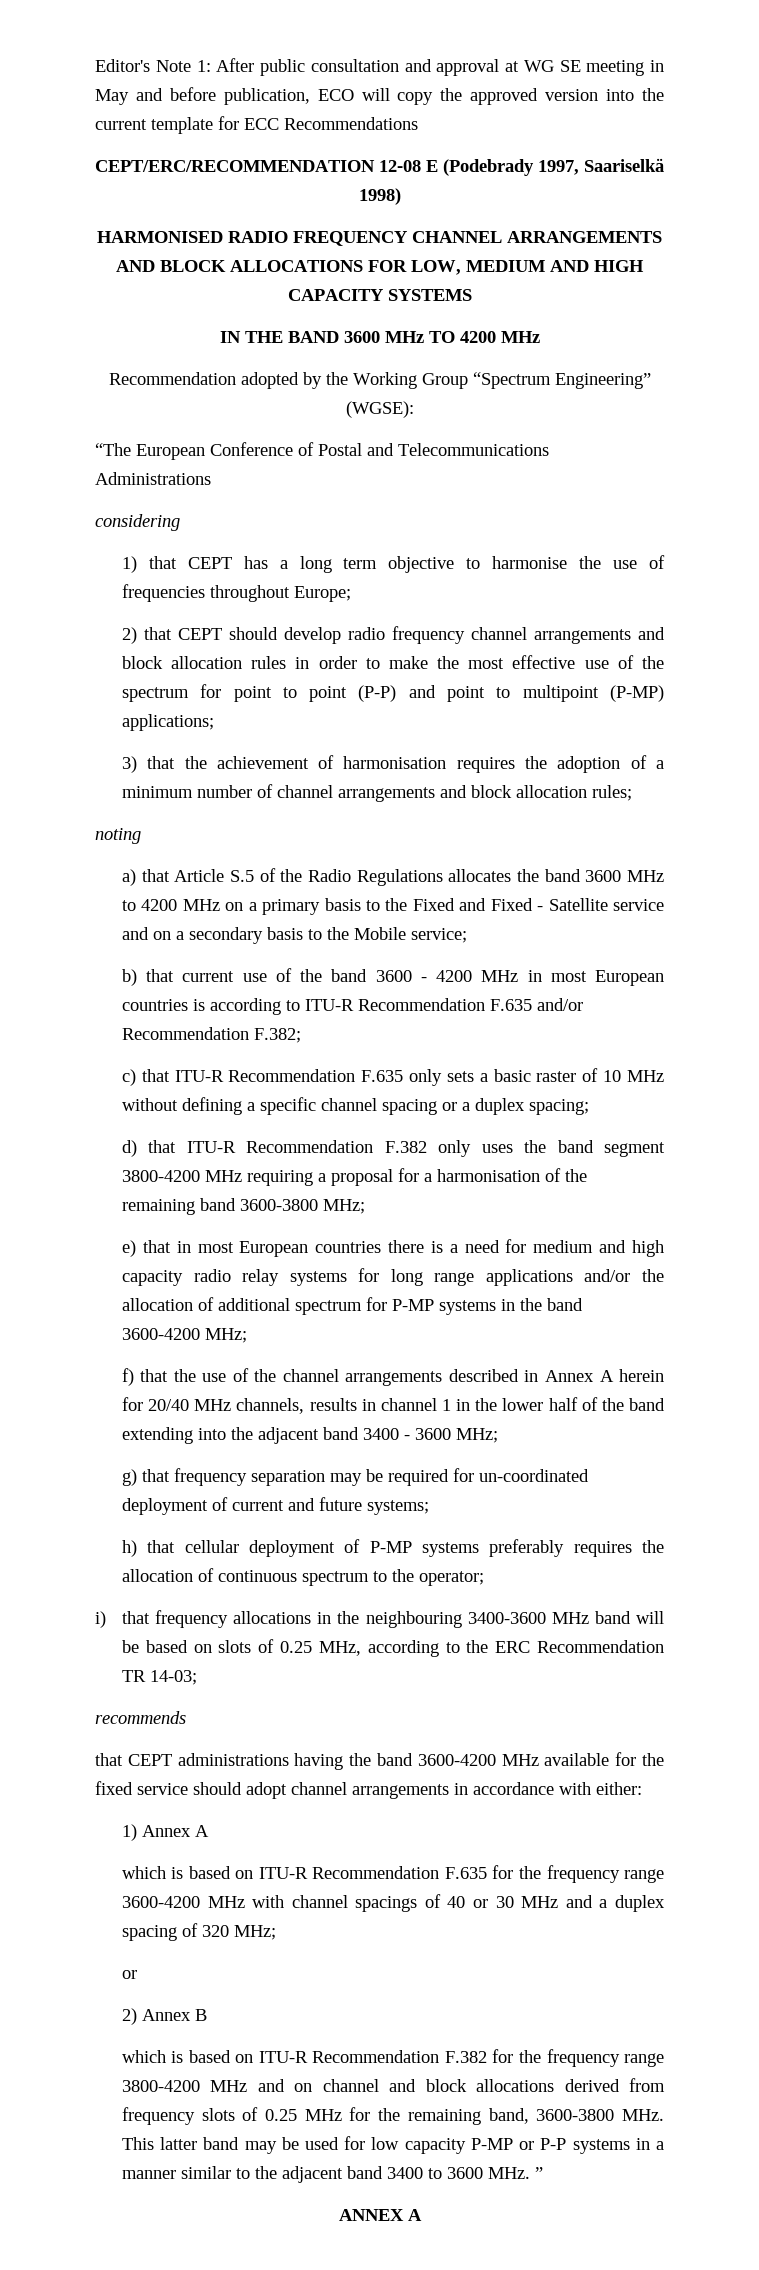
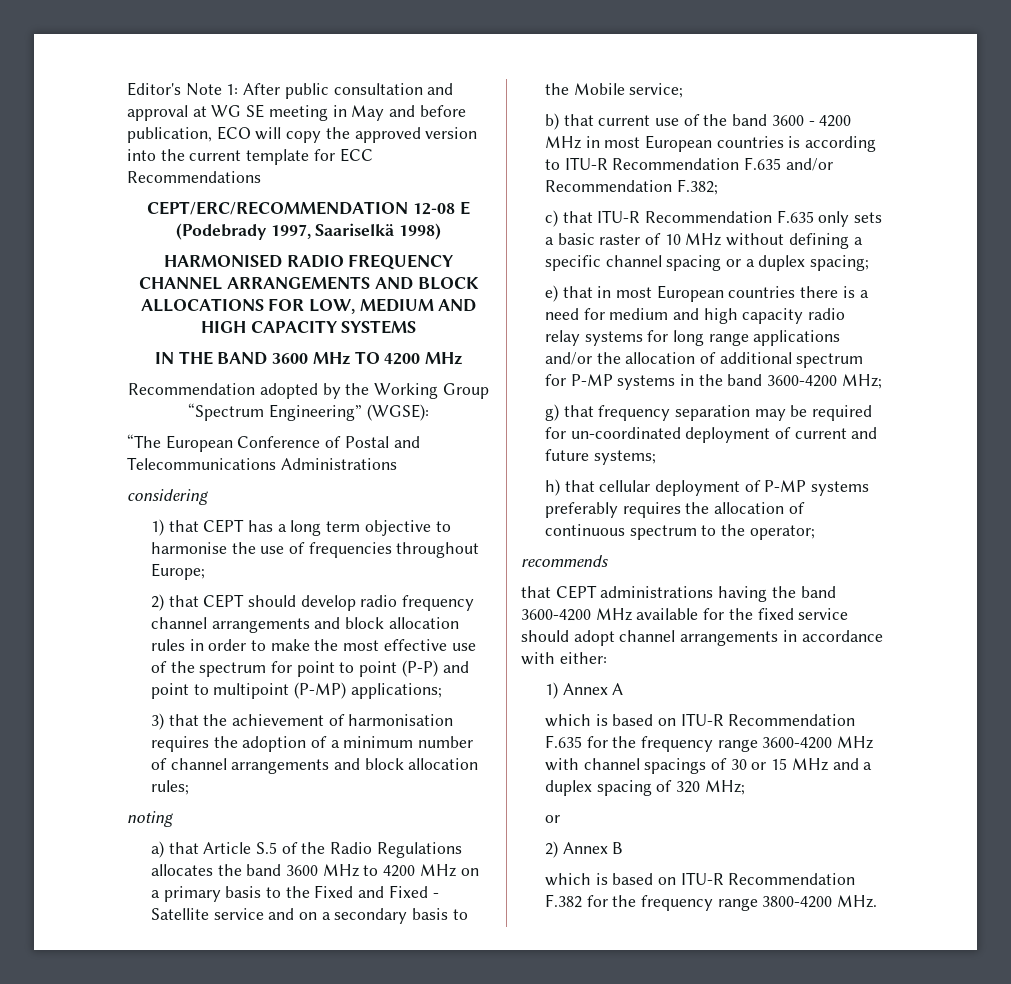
- d) that ITU-R Recommendation F.382 only uses the band segment 3800-4200 MHz requiring a proposal for a harmonisation of the remaining band 3600-3800 MHz;
- f) that the use of the channel arrangements described in Annex A herein for 20/40 MHz channels, results in channel 1 in the lower half of the band extending into the adjacent band 3400 - 3600 MHz;
- i) that frequency allocations in the neighbouring 3400-3600 MHz band will be based on slots of 0.25 MHz, according to the ERC Recommendation TR 14-03;
- which is based on ITU-R Recommendation F.635 for the frequency range 3600-4200 MHz with channel spacings of 40 or 30 MHz and a duplex spacing of 320 MHz;
+ which is based on ITU-R Recommendation F.635 for the frequency range 3600-4200 MHz with channel spacings of 30 or 15 MHz and a duplex spacing of 320 MHz;
- which is based on ITU-R Recommendation F.382 for the frequency range 3800-4200 MHz and on channel and block allocations derived from frequency slots of 0.25 MHz for the remaining band, 3600-3800 MHz. This latter band may be used for low capacity P-MP or P-P systems in a manner similar to the adjacent band 3400 to 3600 MHz. ”
- ANNEX A
+ which is based on ITU-R Recommendation F.382 for the frequency range 3800-4200 MHz.

